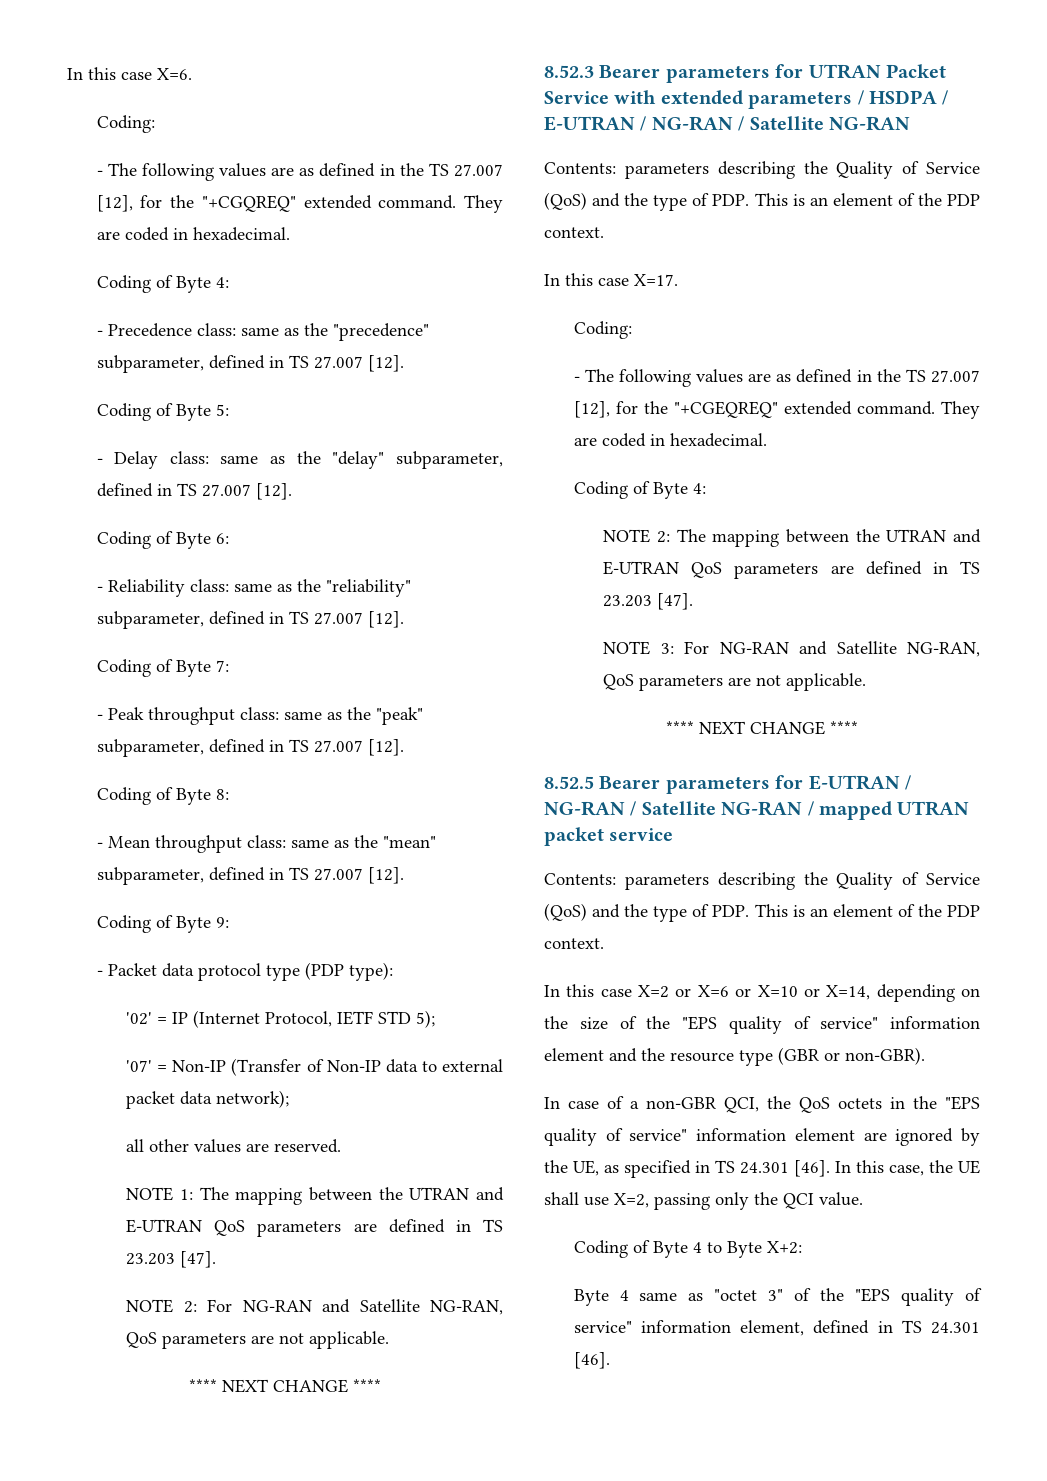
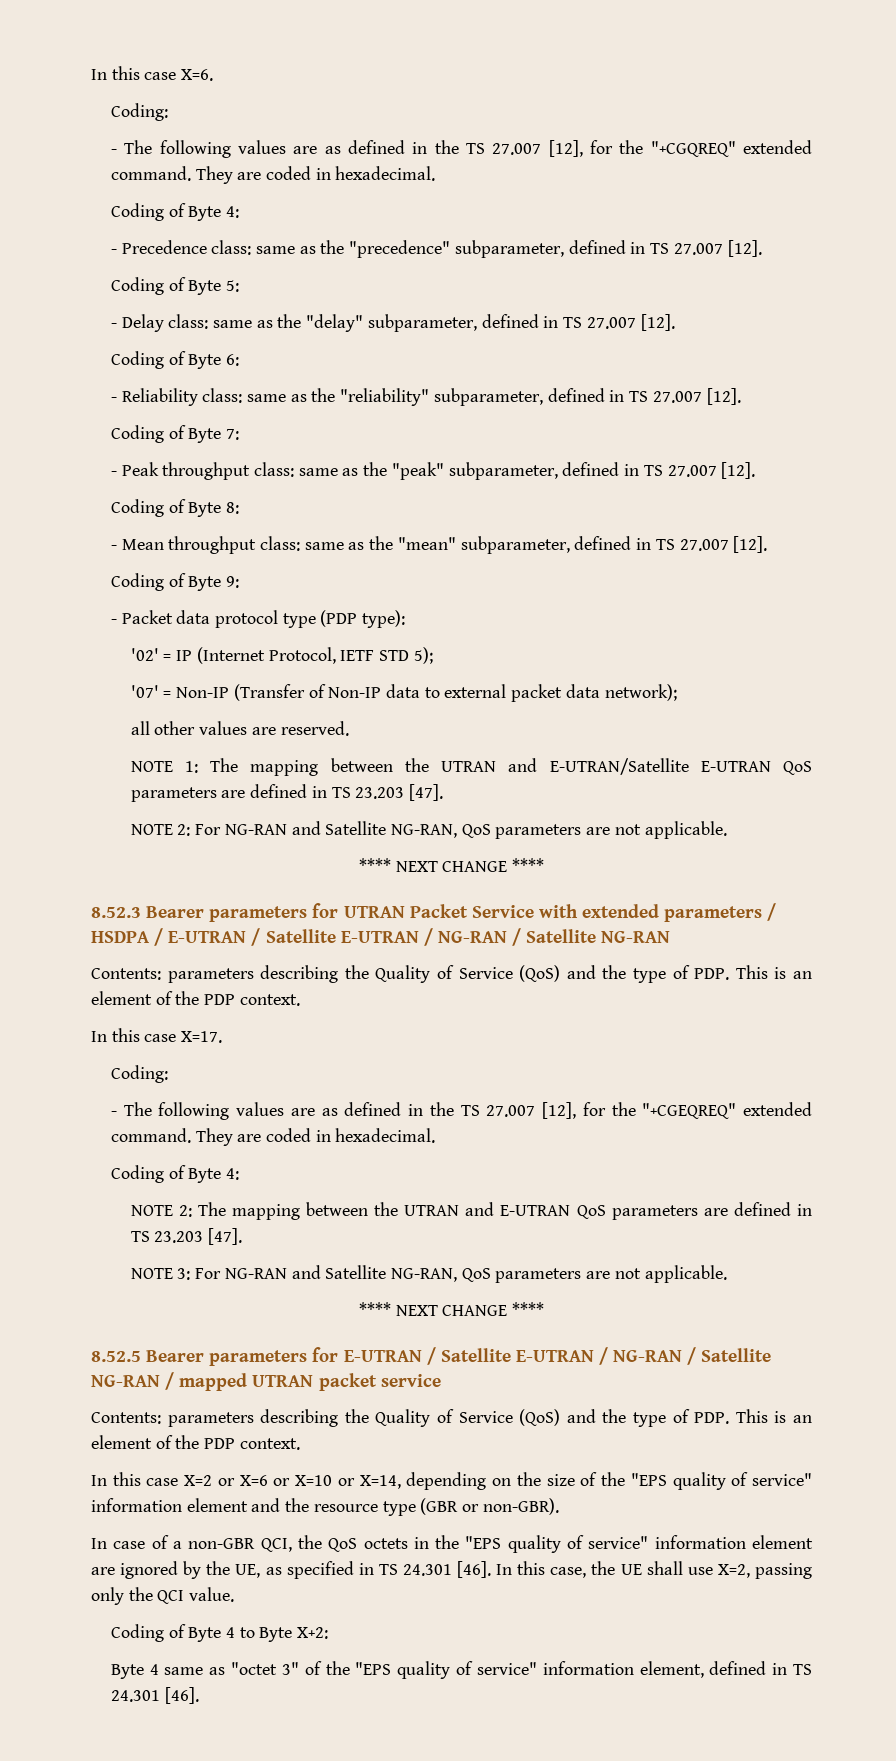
- NOTE 1: The mapping between the UTRAN and E-UTRAN QoS parameters are defined in TS 23.203 [47].
+ NOTE 1: The mapping between the UTRAN and E-UTRAN/Satellite E-UTRAN QoS parameters are defined in TS 23.203 [47].
- 8.52.3 Bearer parameters for UTRAN Packet Service with extended parameters / HSDPA / E-UTRAN / NG-RAN / Satellite NG-RAN
+ 8.52.3 Bearer parameters for UTRAN Packet Service with extended parameters / HSDPA / E-UTRAN / Satellite E-UTRAN / NG-RAN / Satellite NG-RAN
- 8.52.5 Bearer parameters for E-UTRAN / NG-RAN / Satellite NG-RAN / mapped UTRAN packet service
+ 8.52.5 Bearer parameters for E-UTRAN / Satellite E-UTRAN / NG-RAN / Satellite NG-RAN / mapped UTRAN packet service

